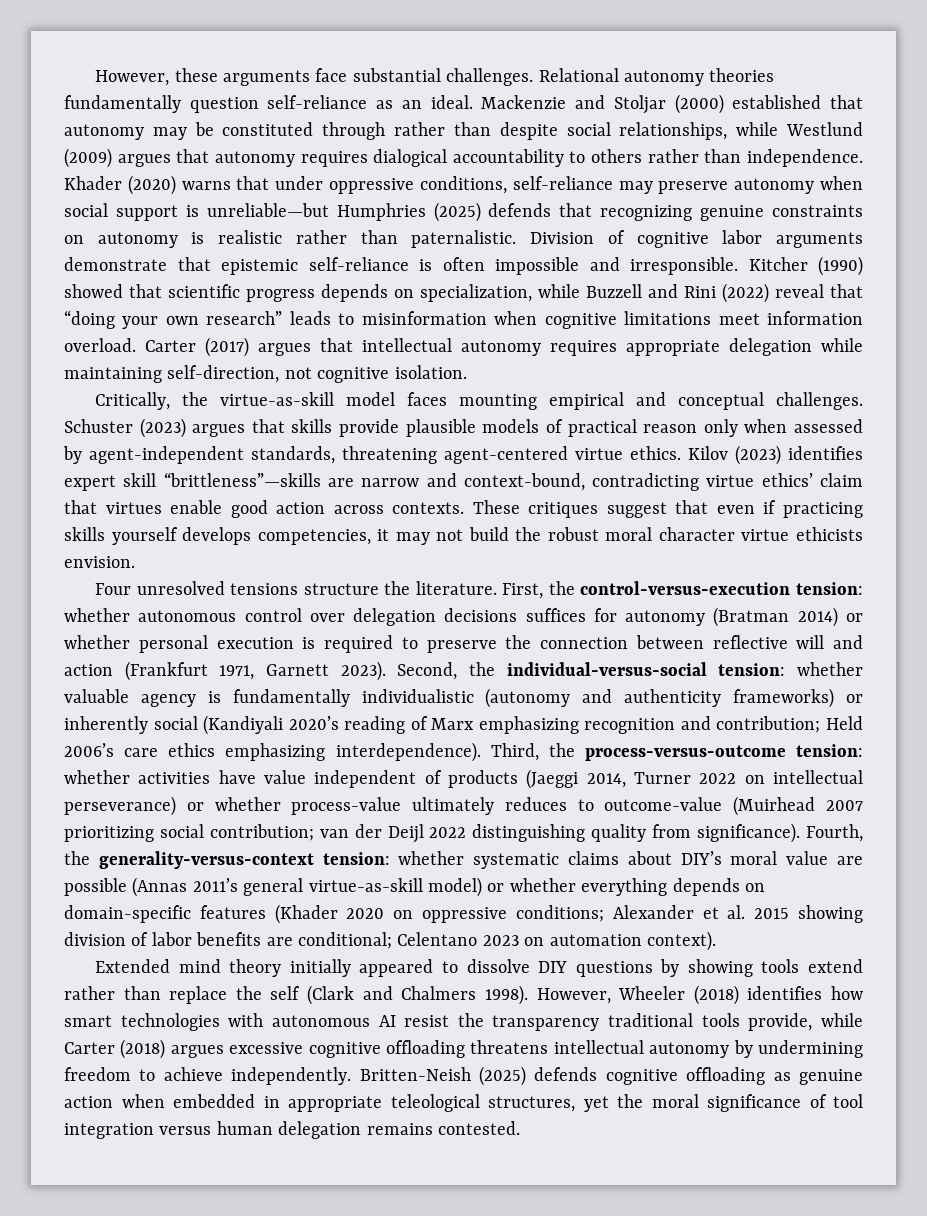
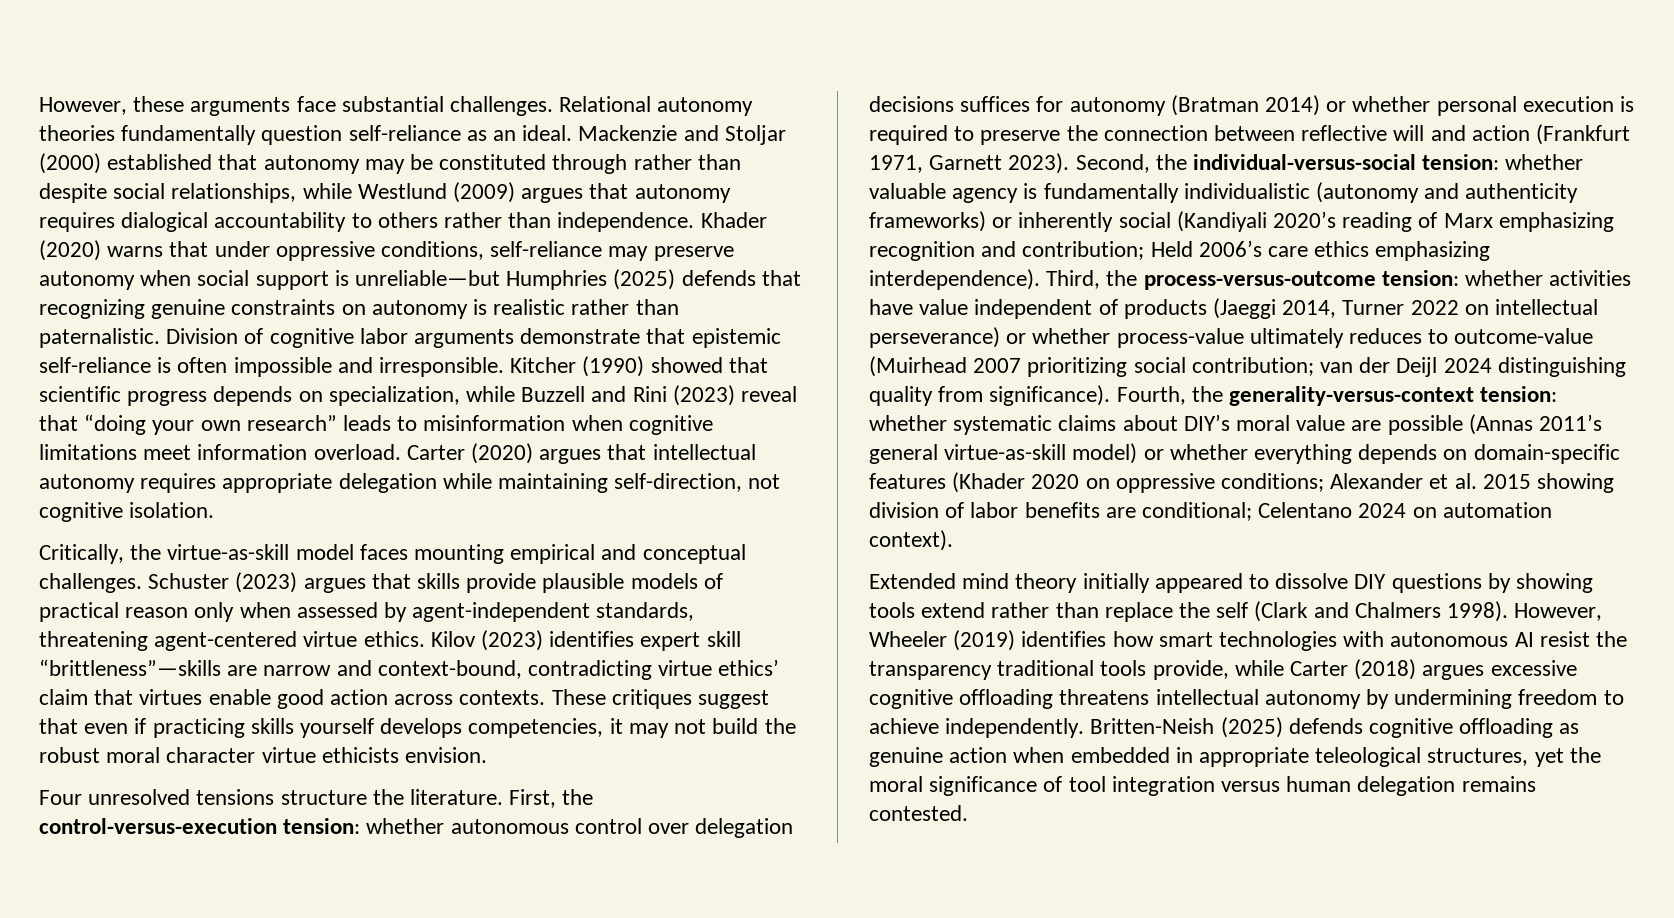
- Kitcher (1990) showed that scientific progress depends on specialization, while Buzzell and Rini (2022) reveal that “doing your own research” leads to misinformation when cognitive limitations meet information overload.
+ Kitcher (1990) showed that scientific progress depends on specialization, while Buzzell and Rini (2023) reveal that “doing your own research” leads to misinformation when cognitive limitations meet information overload.
- Carter (2017) argues that intellectual autonomy requires appropriate delegation while maintaining self-direction, not cognitive isolation.
+ Carter (2020) argues that intellectual autonomy requires appropriate delegation while maintaining self-direction, not cognitive isolation.
- Third, the process-versus-outcome tension: whether activities have value independent of products (Jaeggi 2014, Turner 2022 on intellectual perseverance) or whether process-value ultimately reduces to outcome-value (Muirhead 2007 prioritizing social contribution; van der Deijl 2022 distinguishing quality from significance).
+ Third, the process-versus-outcome tension: whether activities have value independent of products (Jaeggi 2014, Turner 2022 on intellectual perseverance) or whether process-value ultimately reduces to outcome-value (Muirhead 2007 prioritizing social contribution; van der Deijl 2024 distinguishing quality from significance).
- Fourth, the generality-versus-context tension: whether systematic claims about DIY’s moral value are possible (Annas 2011’s general virtue-as-skill model) or whether everything depends on domain-specific features (Khader 2020 on oppressive conditions; Alexander et al. 2015 showing division of labor benefits are conditional; Celentano 2023 on automation context).
+ Fourth, the generality-versus-context tension: whether systematic claims about DIY’s moral value are possible (Annas 2011’s general virtue-as-skill model) or whether everything depends on domain-specific features (Khader 2020 on oppressive conditions; Alexander et al. 2015 showing division of labor benefits are conditional; Celentano 2024 on automation context).
- However, Wheeler (2018) identifies how smart technologies with autonomous AI resist the transparency traditional tools provide, while Carter (2018) argues excessive cognitive offloading threatens intellectual autonomy by undermining freedom to achieve independently.
+ However, Wheeler (2019) identifies how smart technologies with autonomous AI resist the transparency traditional tools provide, while Carter (2018) argues excessive cognitive offloading threatens intellectual autonomy by undermining freedom to achieve independently.

